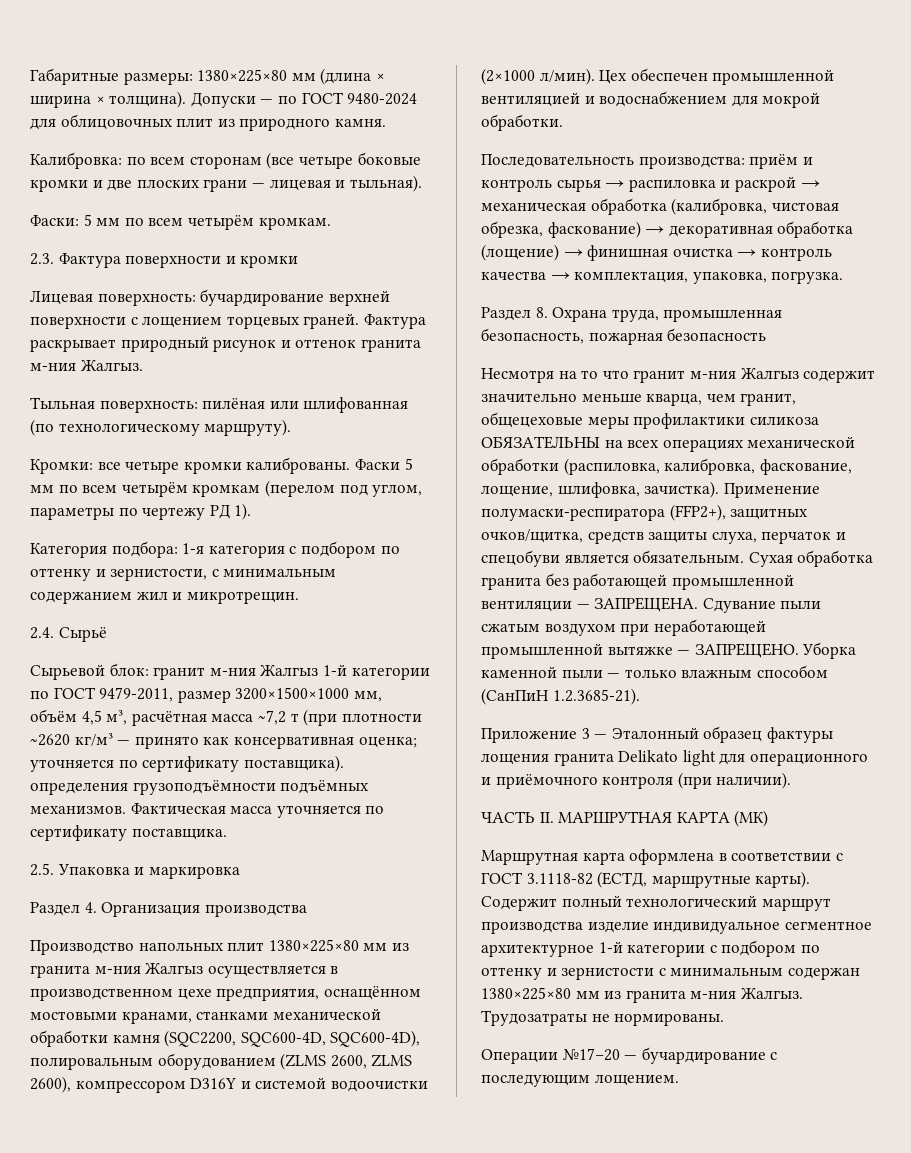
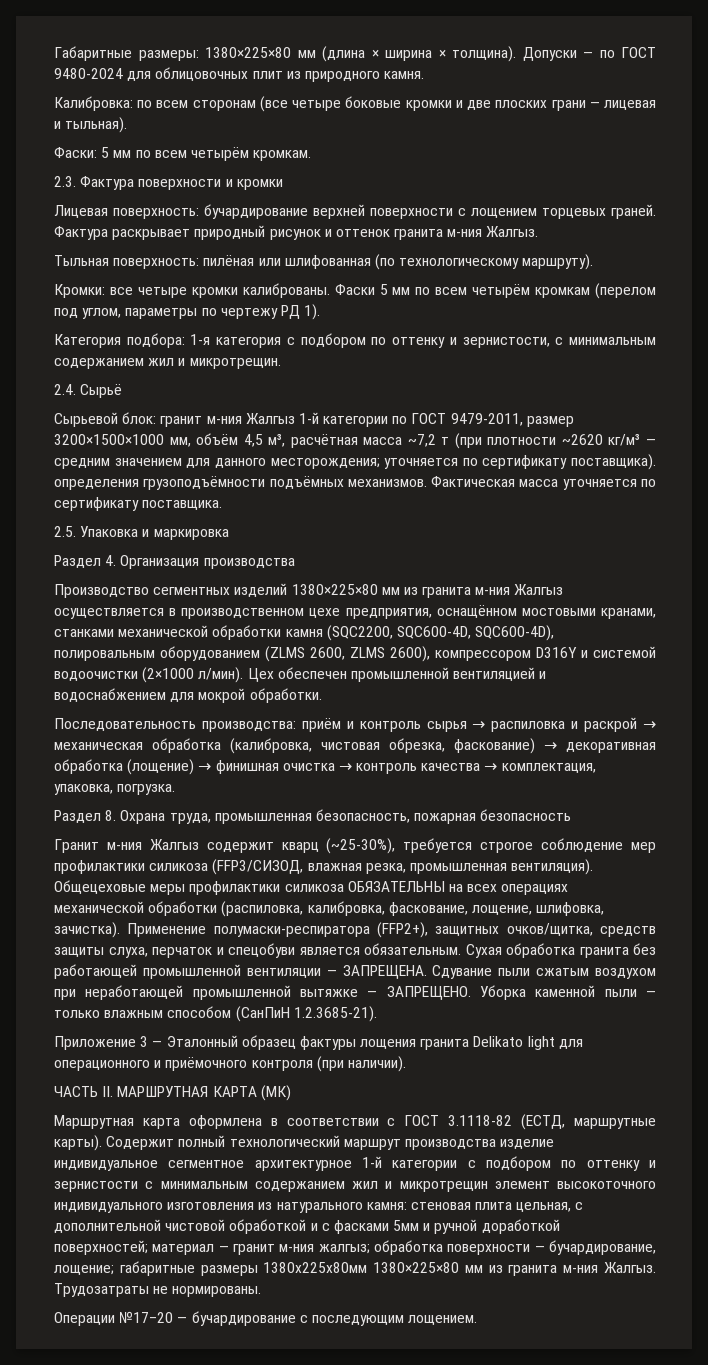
- Сырьевой блок: гранит м-ния Жалгыз 1-й категории по ГОСТ 9479-2011, размер 3200×1500×1000 мм, объём 4,5 м³, расчётная масса ~7,2 т (при плотности ~2620 кг/м³ — принято как консервативная оценка; уточняется по сертификату поставщика). определения грузоподъёмности подъёмных механизмов.
+ Сырьевой блок: гранит м-ния Жалгыз 1-й категории по ГОСТ 9479-2011, размер 3200×1500×1000 мм, объём 4,5 м³, расчётная масса ~7,2 т (при плотности ~2620 кг/м³ — средним значением для данного месторождения; уточняется по сертификату поставщика). определения грузоподъёмности подъёмных механизмов.
- Производство напольных плит 1380×225×80 мм из гранита м-ния Жалгыз осуществляется в производственном цехе предприятия, оснащённом мостовыми кранами, станками механической обработки камня (SQC2200, SQC600-4D, SQC600-4D), полировальным оборудованием (ZLMS 2600, ZLMS 2600), компрессором D316Y и системой водоочистки (2×1000 л/мин).
+ Производство сегментных изделий 1380×225×80 мм из гранита м-ния Жалгыз осуществляется в производственном цехе предприятия, оснащённом мостовыми кранами, станками механической обработки камня (SQC2200, SQC600-4D, SQC600-4D), полировальным оборудованием (ZLMS 2600, ZLMS 2600), компрессором D316Y и системой водоочистки (2×1000 л/мин).
- Несмотря на то что гранит м-ния Жалгыз содержит значительно меньше кварца, чем гранит, общецеховые меры профилактики силикоза ОБЯЗАТЕЛЬНЫ на всех операциях механической обработки (распиловка, калибровка, фаскование, лощение, шлифовка, зачистка).
+ Гранит м-ния Жалгыз содержит кварц (~25-30%), требуется строгое соблюдение мер профилактики силикоза (FFP3/СИЗОД, влажная резка, промышленная вентиляция). Общецеховые меры профилактики силикоза ОБЯЗАТЕЛЬНЫ на всех операциях механической обработки (распиловка, калибровка, фаскование, лощение, шлифовка, зачистка).
- Содержит полный технологический маршрут производства изделие индивидуальное сегментное архитектурное 1-й категории с подбором по оттенку и зернистости с минимальным содержан 1380×225×80 мм из гранита м-ния Жалгыз.
+ Содержит полный технологический маршрут производства изделие индивидуальное сегментное архитектурное 1-й категории с подбором по оттенку и зернистости с минимальным содержанием жил и микротрещин элемент высокоточного индивидуального изготовления из натурального камня: стеновая плита цельная, с дополнительной чистовой обработкой и с фасками 5мм и ручной доработкой поверхностей; материал — гранит м-ния жалгыз; обработка поверхности — бучардирование, лощение; габаритные размеры 1380х225х80мм 1380×225×80 мм из гранита м-ния Жалгыз.

